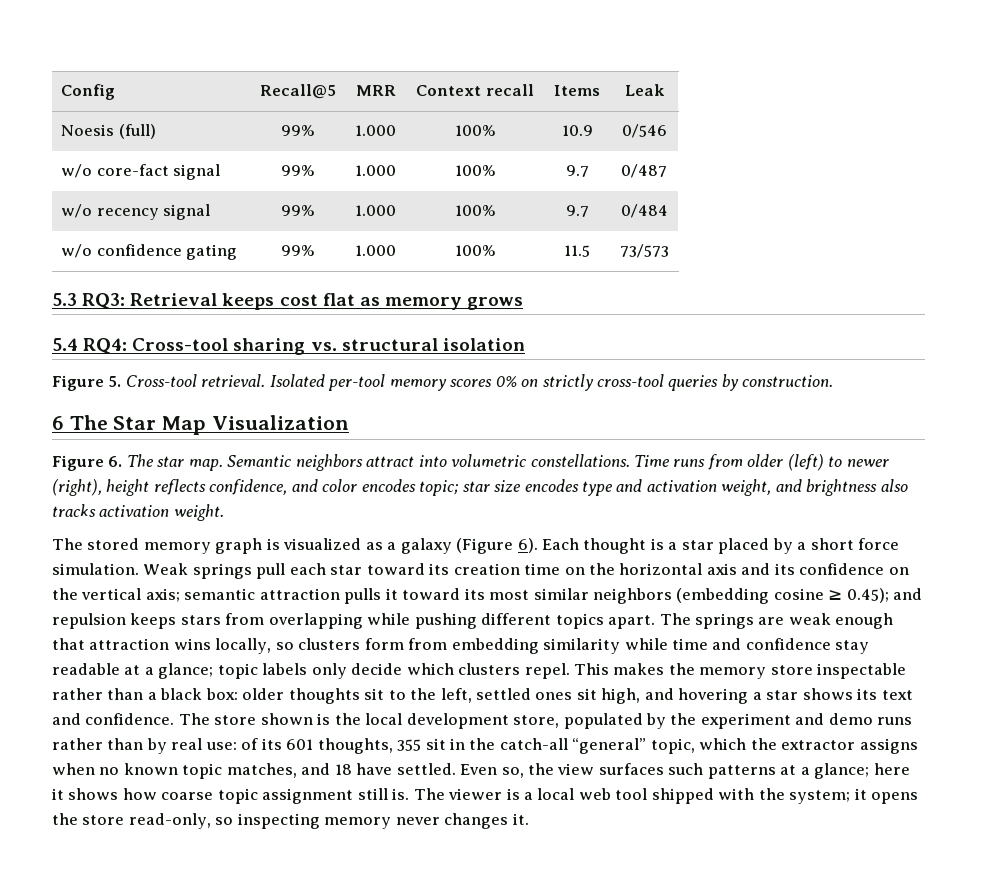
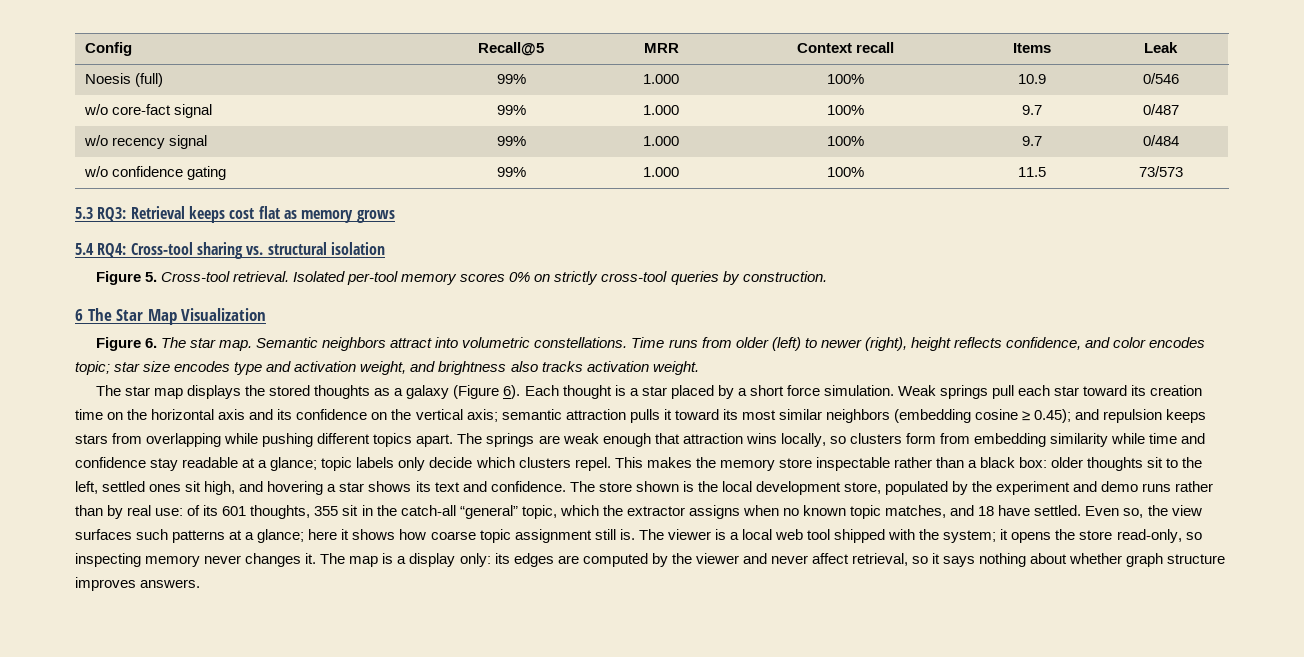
- The stored memory graph is visualized as a galaxy (Figure 6).
+ The star map displays the stored thoughts as a galaxy (Figure 6).
+ The map is a display only: its edges are computed by the viewer and never affect retrieval, so it says nothing about whether graph structure improves answers.

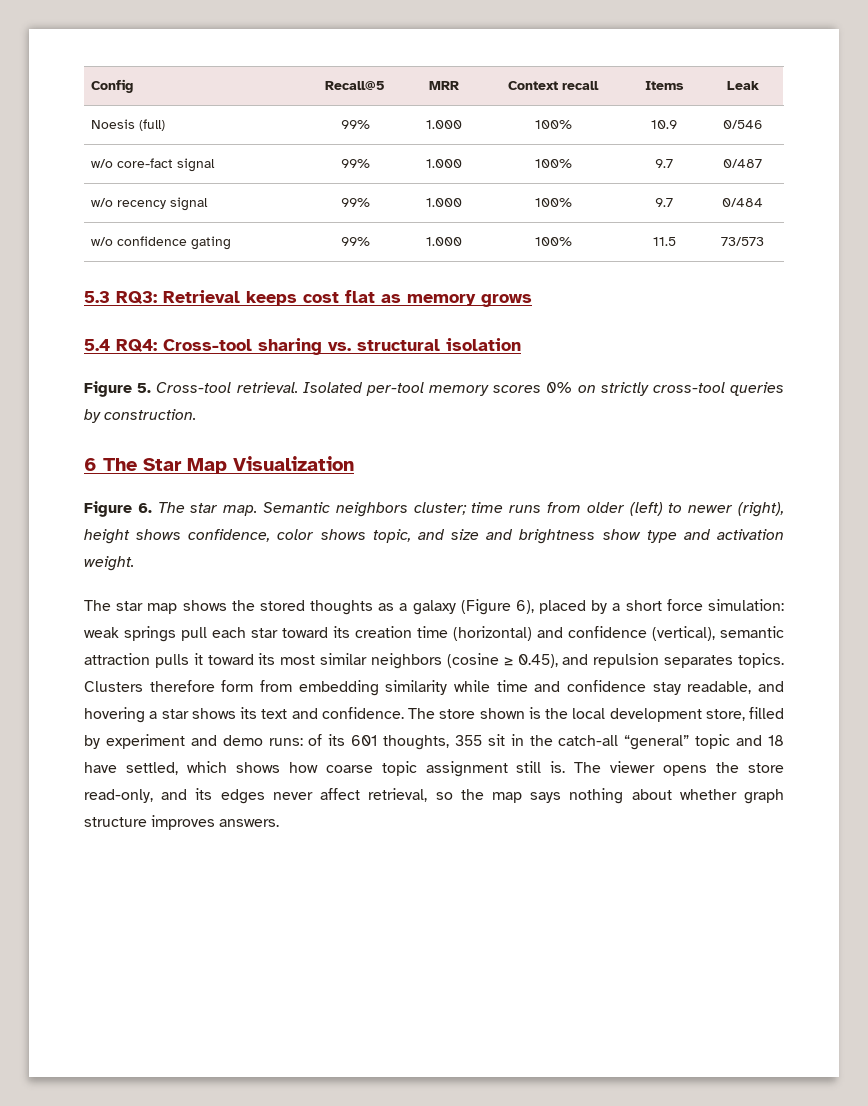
- Semantic neighbors attract into volumetric constellations. Time runs from older (left) to newer (right), height reflects confidence, and color encodes topic; star size encodes type and activation weight, and brightness also tracks activation weight.
+ Semantic neighbors cluster; time runs from older (left) to newer (right), height shows confidence, color shows topic, and size and brightness show type and activation weight.
- The star map displays the stored thoughts as a galaxy (Figure 6). Each thought is a star placed by a short force simulation. Weak springs pull each star toward its creation time on the horizontal axis and its confidence on the vertical axis; semantic attraction pulls it toward its most similar neighbors (embedding cosine ≥ 0.45); and repulsion keeps stars from overlapping while pushing different topics apart. The springs are weak enough that attraction wins locally, so clusters form from embedding similarity while time and confidence stay readable at a glance; topic labels only decide which clusters repel. This makes the memory store inspectable rather than a black box: older thoughts sit to the left, settled ones sit high, and hovering a star shows its text and confidence.
+ The star map shows the stored thoughts as a galaxy (Figure 6), placed by a short force simulation: weak springs pull each star toward its creation time (horizontal) and confidence (vertical), semantic attraction pulls it toward its most similar neighbors (cosine ≥ 0.45), and repulsion separates topics. Clusters therefore form from embedding similarity while time and confidence stay readable, and hovering a star shows its text and confidence.
- The store shown is the local development store, populated by the experiment and demo runs rather than by real use: of its 601 thoughts, 355 sit in the catch-all “general” topic, which the extractor assigns when no known topic matches, and 18 have settled. Even so, the view surfaces such patterns at a glance; here it shows how coarse topic assignment still is.
+ The store shown is the local development store, filled by experiment and demo runs: of its 601 thoughts, 355 sit in the catch-all “general” topic and 18 have settled, which shows how coarse topic assignment still is.
- The viewer is a local web tool shipped with the system; it opens the store read-only, so inspecting memory never changes it. The map is a display only: its edges are computed by the viewer and never affect retrieval, so it says nothing about whether graph structure improves answers.
+ The viewer opens the store read-only, and its edges never affect retrieval, so the map says nothing about whether graph structure improves answers.

